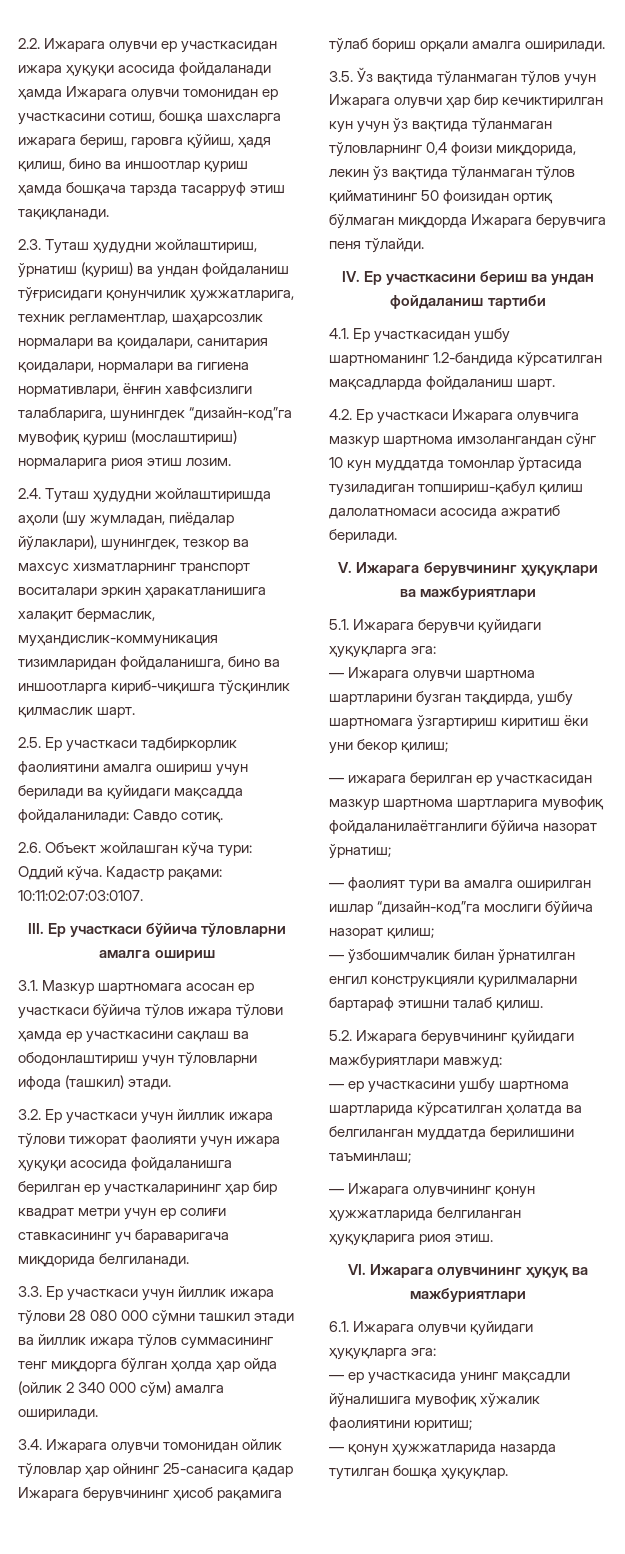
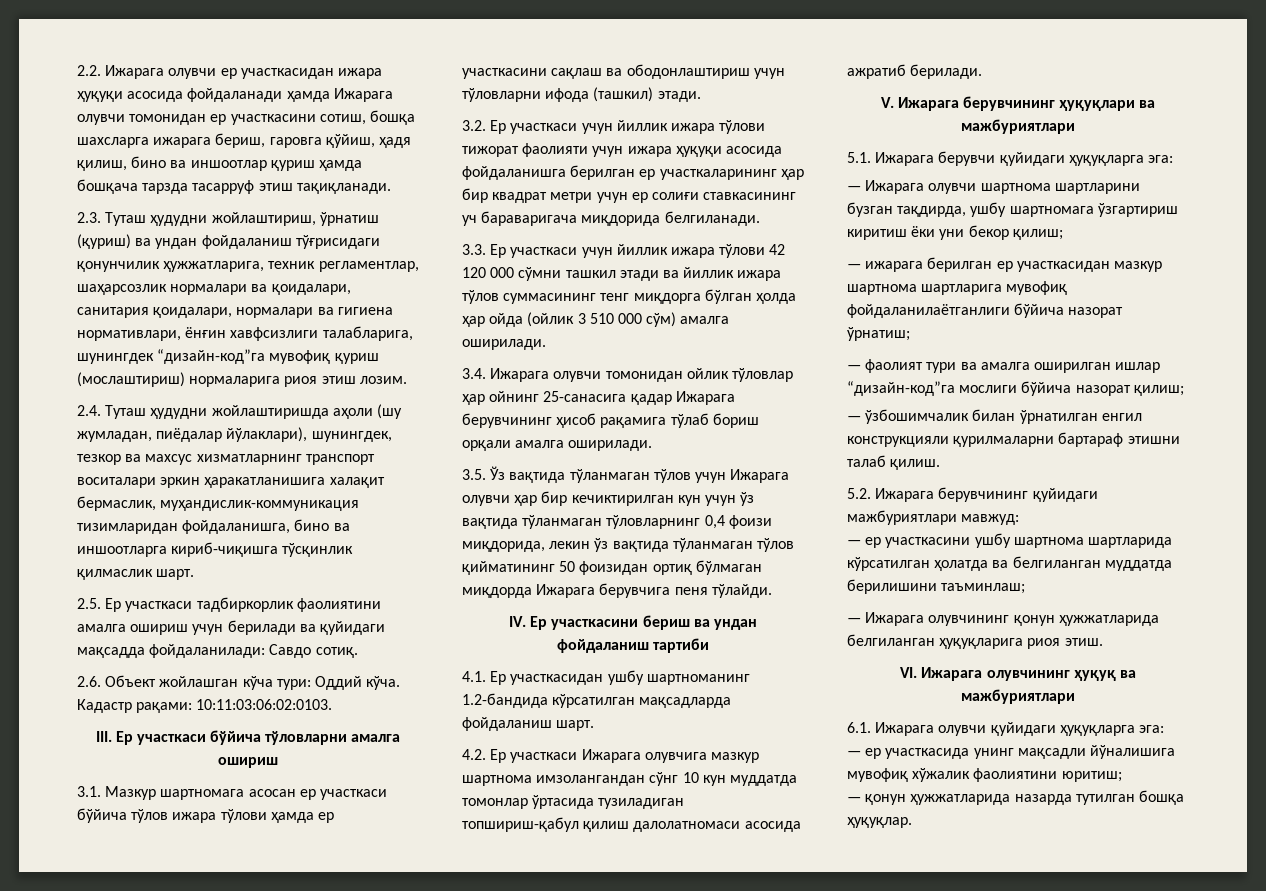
- Кадастр рақами: 10:11:02:07:03:0107.
+ Кадастр рақами: 10:11:03:06:02:0103.
- 3.3. Ер участкаси учун йиллик ижара тўлови 28 080 000 сўмни ташкил этади ва йиллик ижара тўлов суммасининг тенг миқдорга бўлган ҳолда ҳар ойда (ойлик 2 340 000 сўм) амалга оширилади.
+ 3.3. Ер участкаси учун йиллик ижара тўлови 42 120 000 сўмни ташкил этади ва йиллик ижара тўлов суммасининг тенг миқдорга бўлган ҳолда ҳар ойда (ойлик 3 510 000 сўм) амалга оширилади.

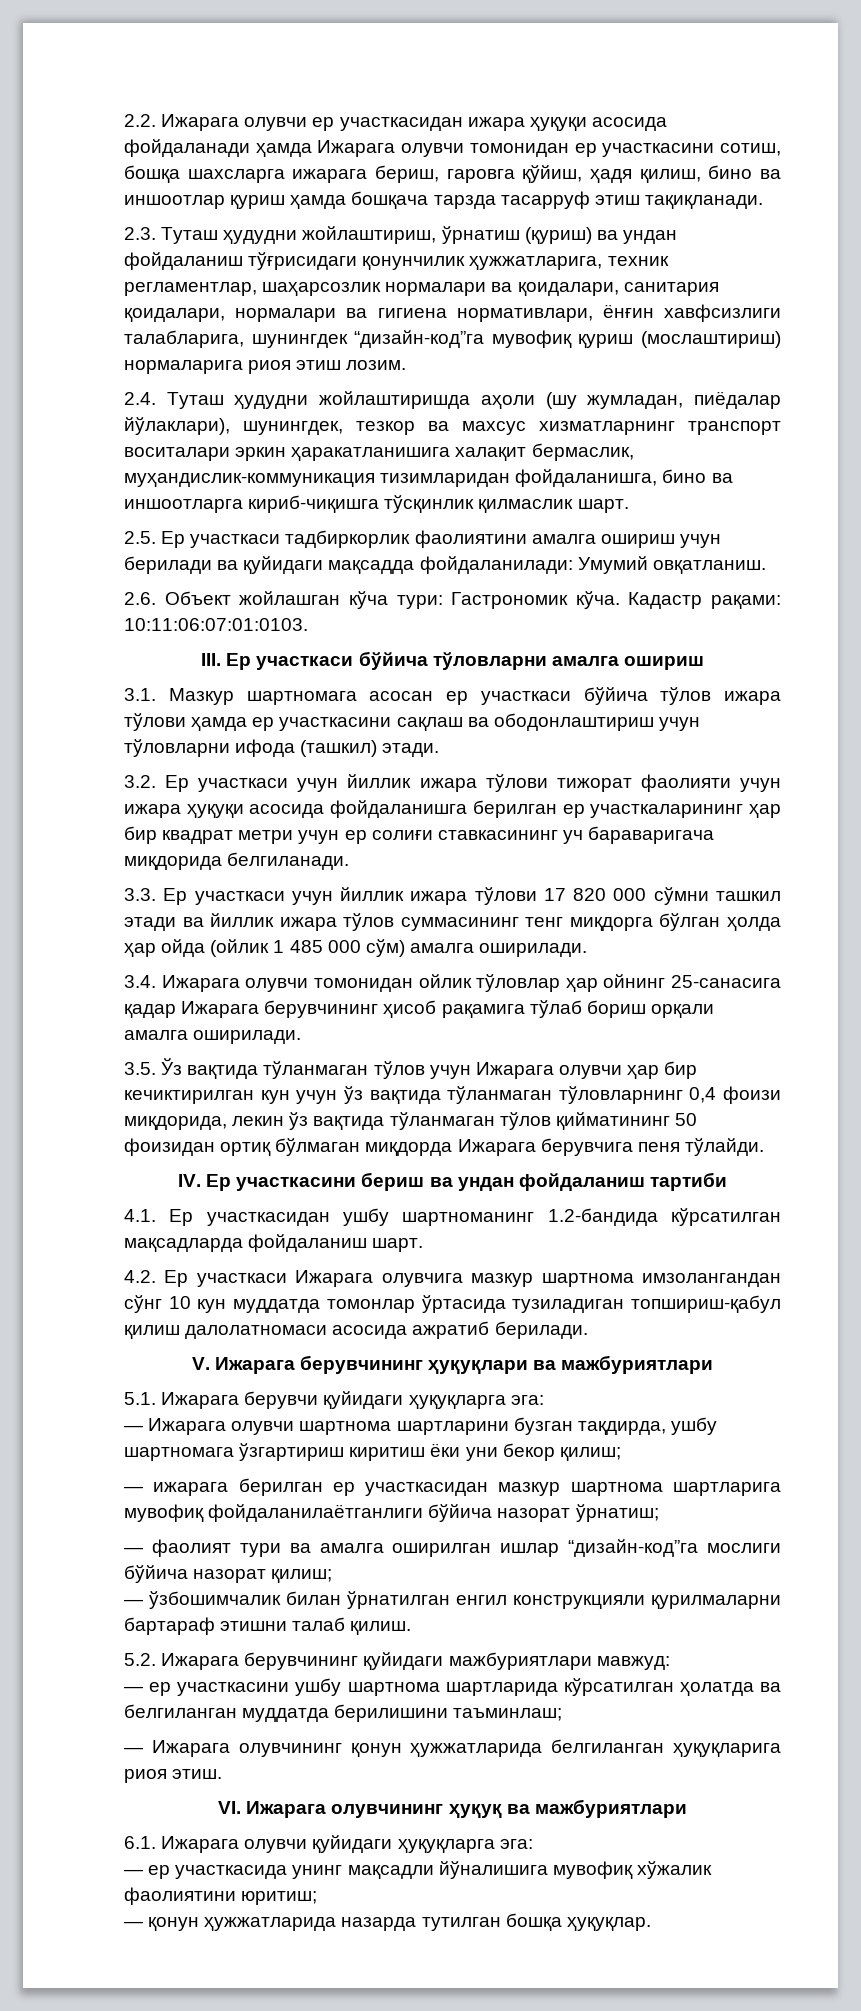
- 2.5. Ер участкаси тадбиркорлик фаолиятини амалга ошириш учун берилади ва қуйидаги мақсадда фойдаланилади: Савдо сотиқ.
+ 2.5. Ер участкаси тадбиркорлик фаолиятини амалга ошириш учун берилади ва қуйидаги мақсадда фойдаланилади: Умумий овқатланиш.
- 2.6. Объект жойлашган кўча тури: Оддий кўча.
+ 2.6. Объект жойлашган кўча тури: Гастрономик кўча.
- Кадастр рақами: 10:11:03:06:02:0103.
+ Кадастр рақами: 10:11:06:07:01:0103.
- 3.3. Ер участкаси учун йиллик ижара тўлови 42 120 000 сўмни ташкил этади ва йиллик ижара тўлов суммасининг тенг миқдорга бўлган ҳолда ҳар ойда (ойлик 3 510 000 сўм) амалга оширилади.
+ 3.3. Ер участкаси учун йиллик ижара тўлови 17 820 000 сўмни ташкил этади ва йиллик ижара тўлов суммасининг тенг миқдорга бўлган ҳолда ҳар ойда (ойлик 1 485 000 сўм) амалга оширилади.

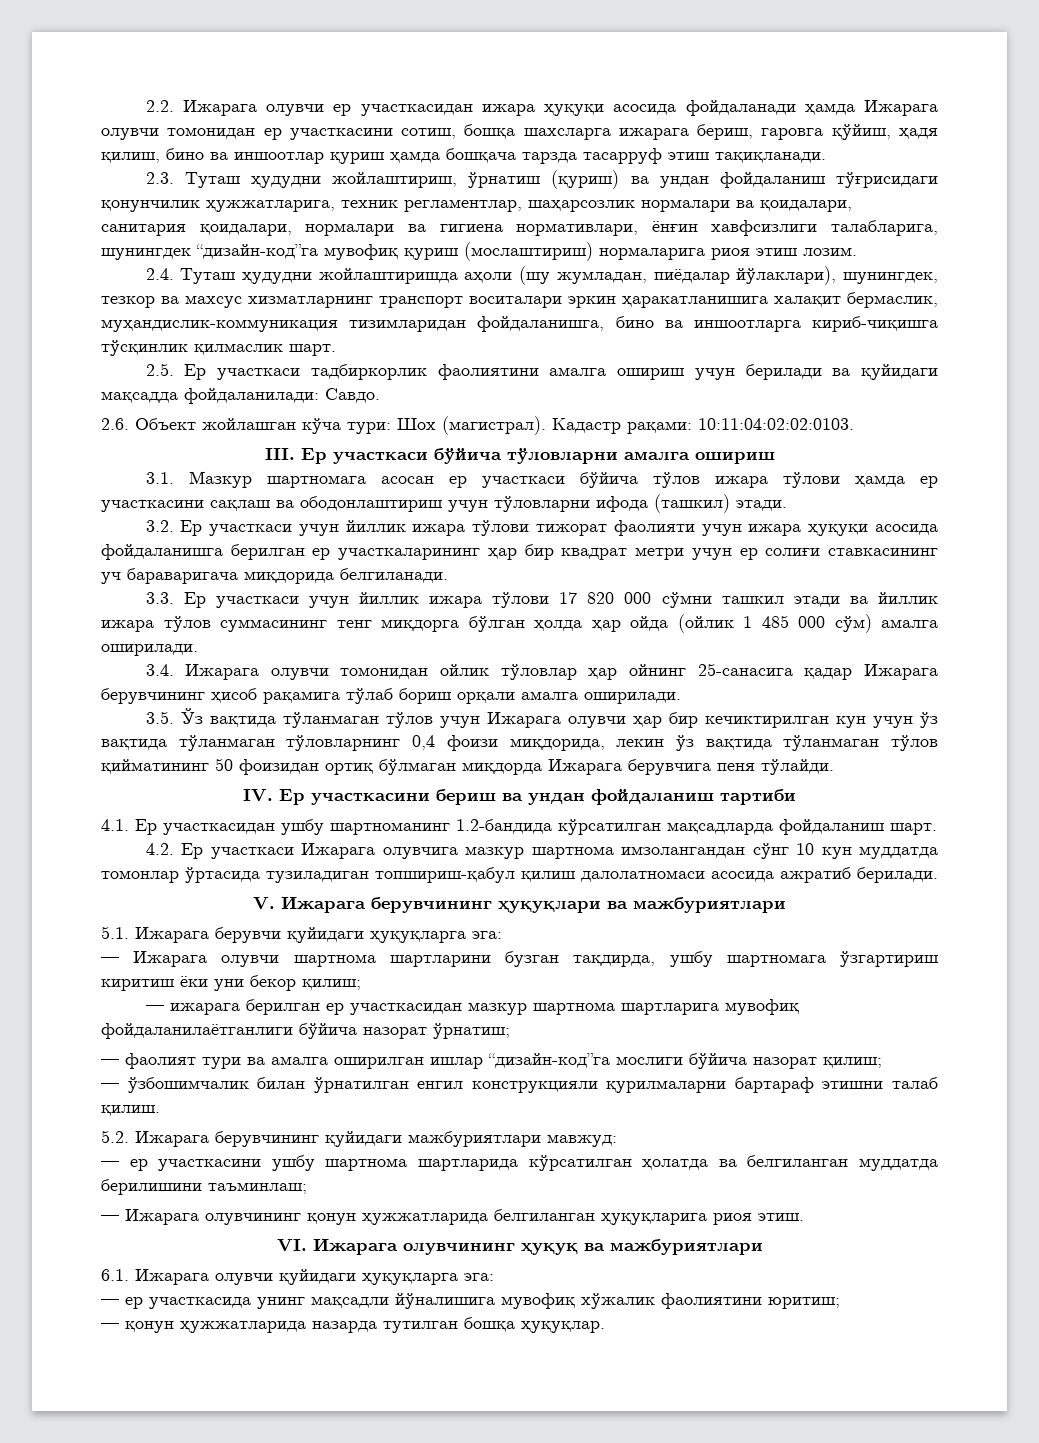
- 2.5. Ер участкаси тадбиркорлик фаолиятини амалга ошириш учун берилади ва қуйидаги мақсадда фойдаланилади: Умумий овқатланиш.
+ 2.5. Ер участкаси тадбиркорлик фаолиятини амалга ошириш учун берилади ва қуйидаги мақсадда фойдаланилади: Савдо.
- 2.6. Объект жойлашган кўча тури: Гастрономик кўча.
+ 2.6. Объект жойлашган кўча тури: Шох (магистрал).
- Кадастр рақами: 10:11:06:07:01:0103.
+ Кадастр рақами: 10:11:04:02:02:0103.

